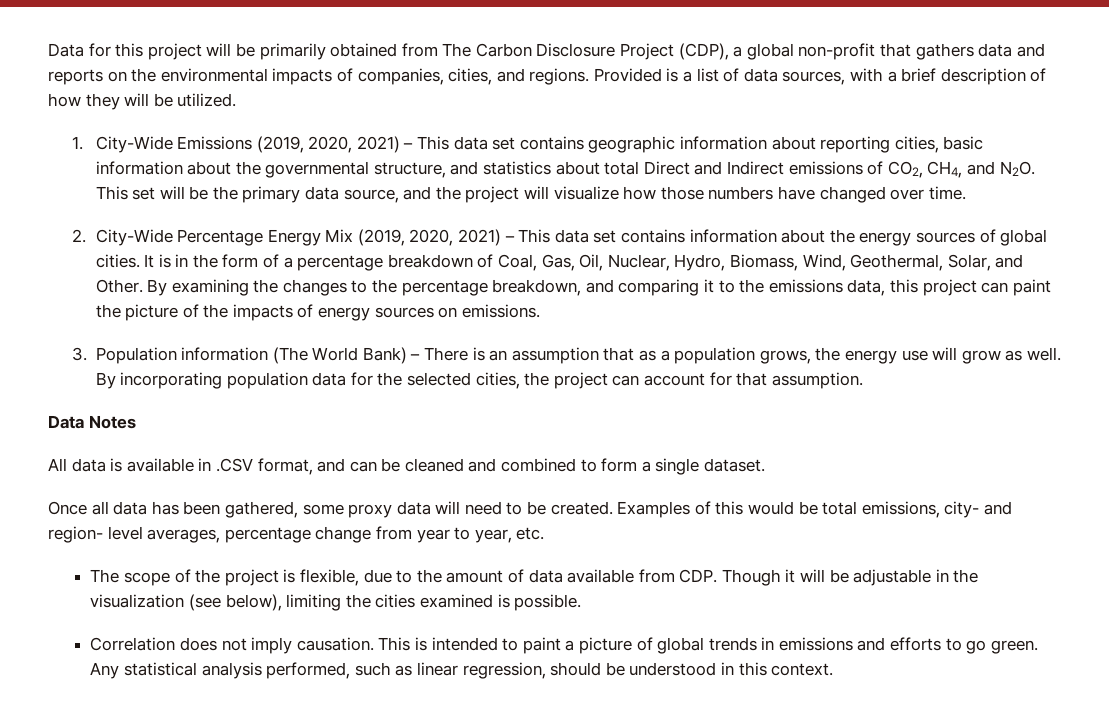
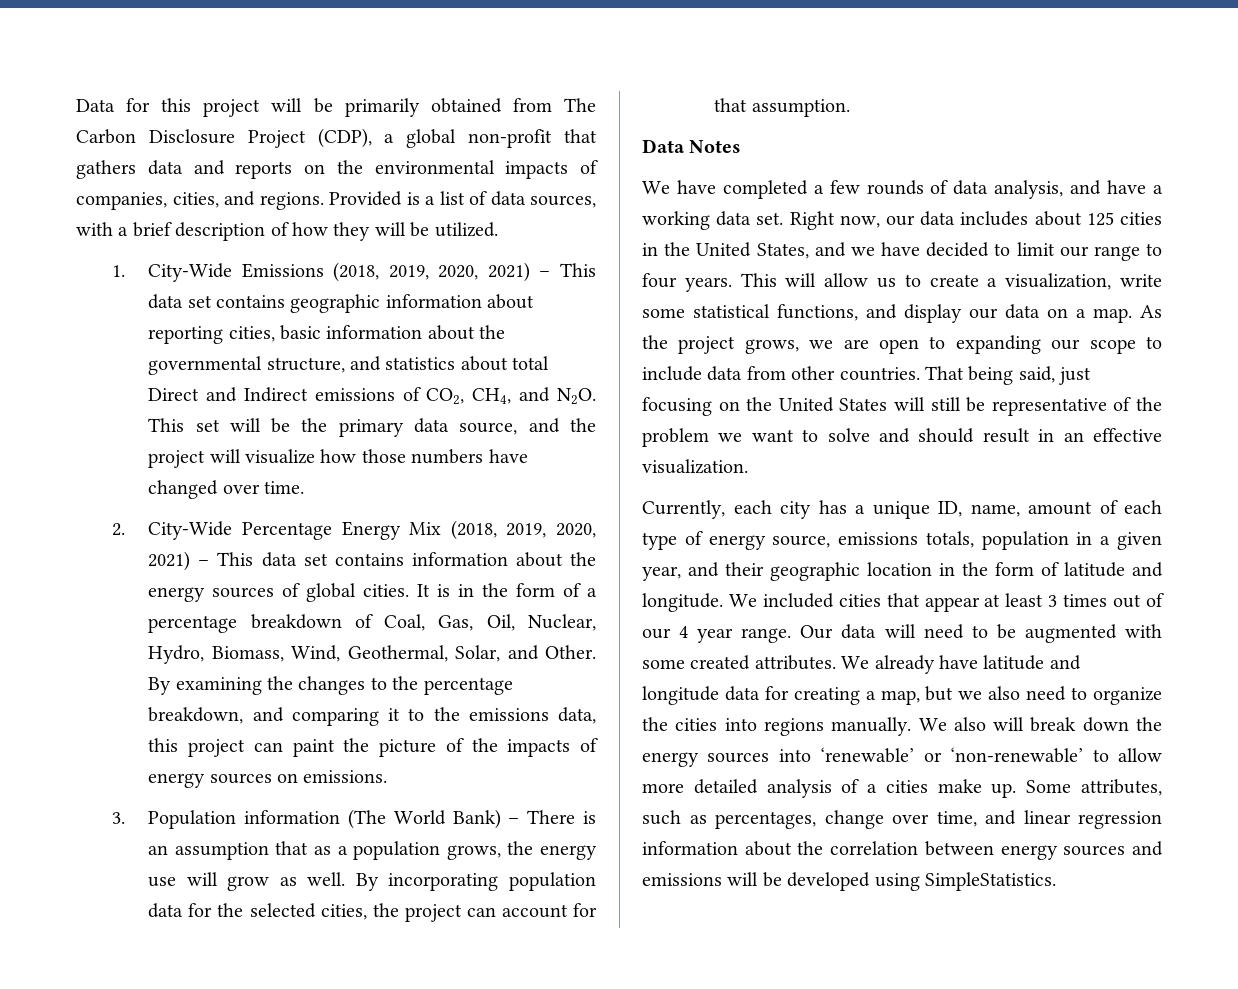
- 1. City-Wide Emissions (2019, 2020, 2021) – This data set contains geographic information about reporting cities, basic information about the governmental structure, and statistics about total Direct and Indirect emissions of CO2, CH4, and N2O. This set will be the primary data source, and the project will visualize how those numbers have changed over time.
+ 1. City-Wide Emissions (2018, 2019, 2020, 2021) – This data set contains geographic information about reporting cities, basic information about the governmental structure, and statistics about total Direct and Indirect emissions of CO2, CH4, and N2O. This set will be the primary data source, and the project will visualize how those numbers have changed over time.
- 2. City-Wide Percentage Energy Mix (2019, 2020, 2021) – This data set contains information about the energy sources of global cities.
+ 2. City-Wide Percentage Energy Mix (2018, 2019, 2020, 2021) – This data set contains information about the energy sources of global cities.
- All data is available in .CSV format, and can be cleaned and combined to form a single dataset.
- Once all data has been gathered, some proxy data will need to be created. Examples of this would be total emissions, city- and region- level averages, percentage change from year to year, etc.
- The scope of the project is flexible, due to the amount of data available from CDP. Though it will be adjustable in the visualization (see below), limiting the cities examined is possible.
- Correlation does not imply causation. This is intended to paint a picture of global trends in emissions and efforts to go green. Any statistical analysis performed, such as linear regression, should be understood in this context.
+ We have completed a few rounds of data analysis, and have a working data set. Right now, our data includes about 125 cities in the United States, and we have decided to limit our range to four years. This will allow us to create a visualization, write some statistical functions, and display our data on a map. As the project grows, we are open to expanding our scope to include data from other countries. That being said, just focusing on the United States will still be representative of the problem we want to solve and should result in an effective visualization.
+ Currently, each city has a unique ID, name, amount of each type of energy source, emissions totals, population in a given year, and their geographic location in the form of latitude and longitude. We included cities that appear at least 3 times out of our 4 year range. Our data will need to be augmented with some created attributes. We already have latitude and longitude data for creating a map, but we also need to organize the cities into regions manually. We also will break down the energy sources into ‘renewable’ or ‘non-renewable’ to allow more detailed analysis of a cities make up. Some attributes, such as percentages, change over time, and linear regression information about the correlation between energy sources and emissions will be developed using SimpleStatistics.

